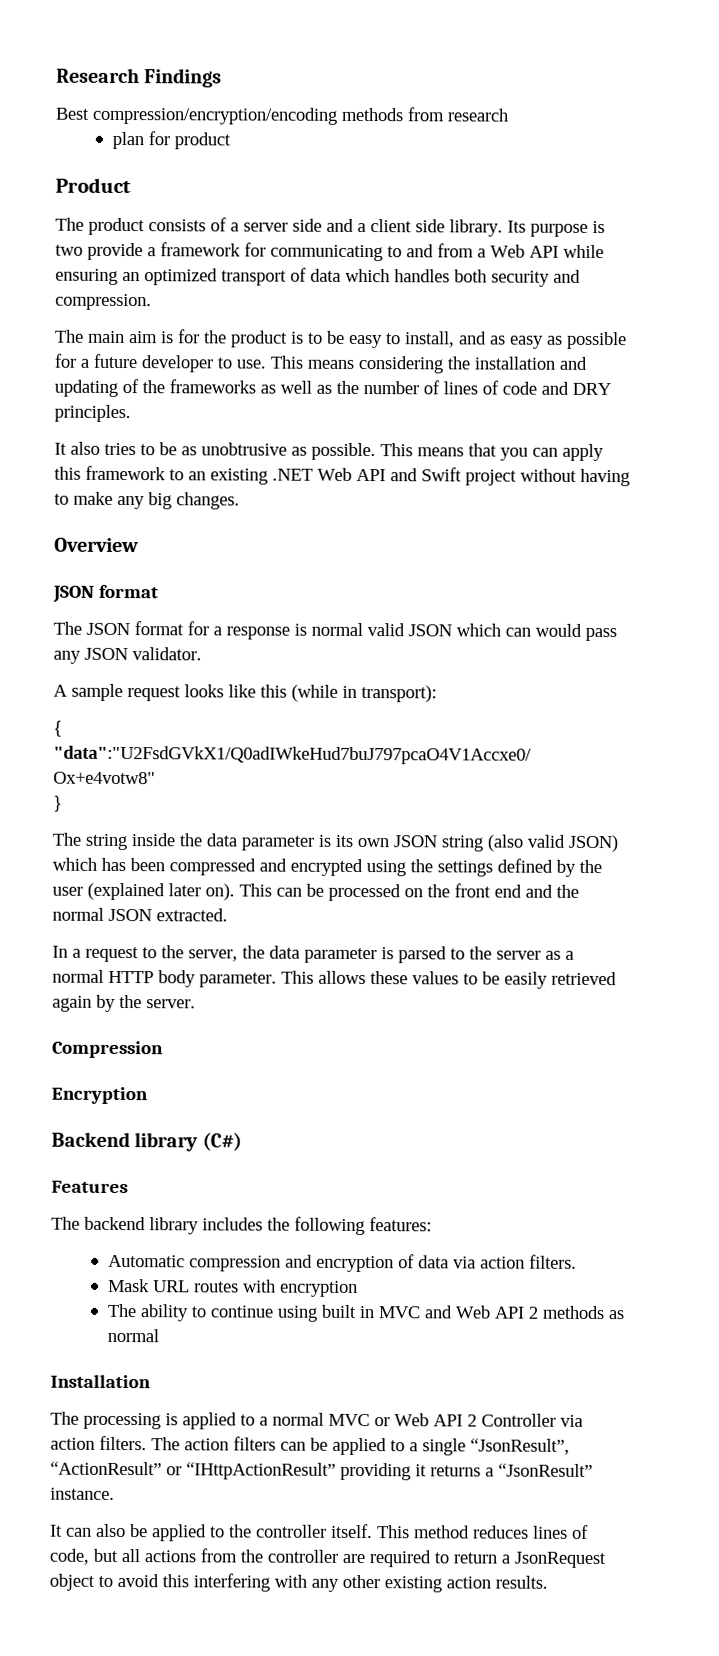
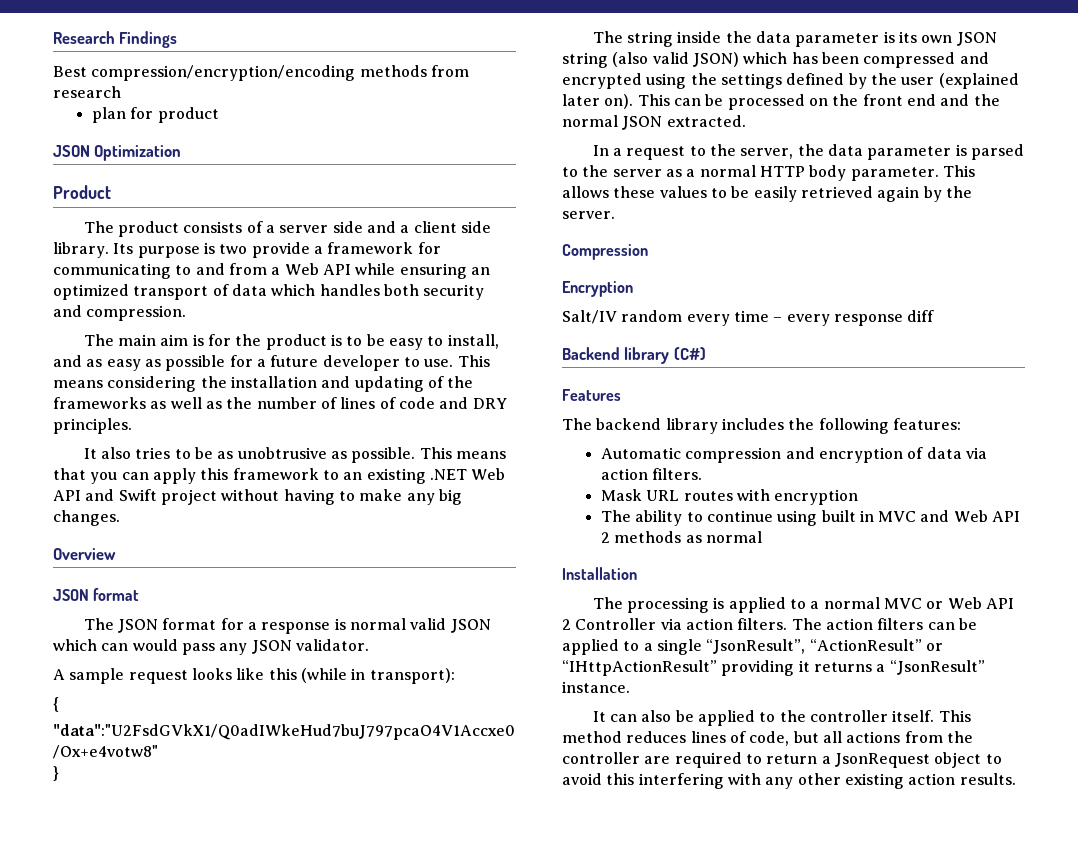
+ JSON Optimization
+ Salt/IV random every time – every response diff

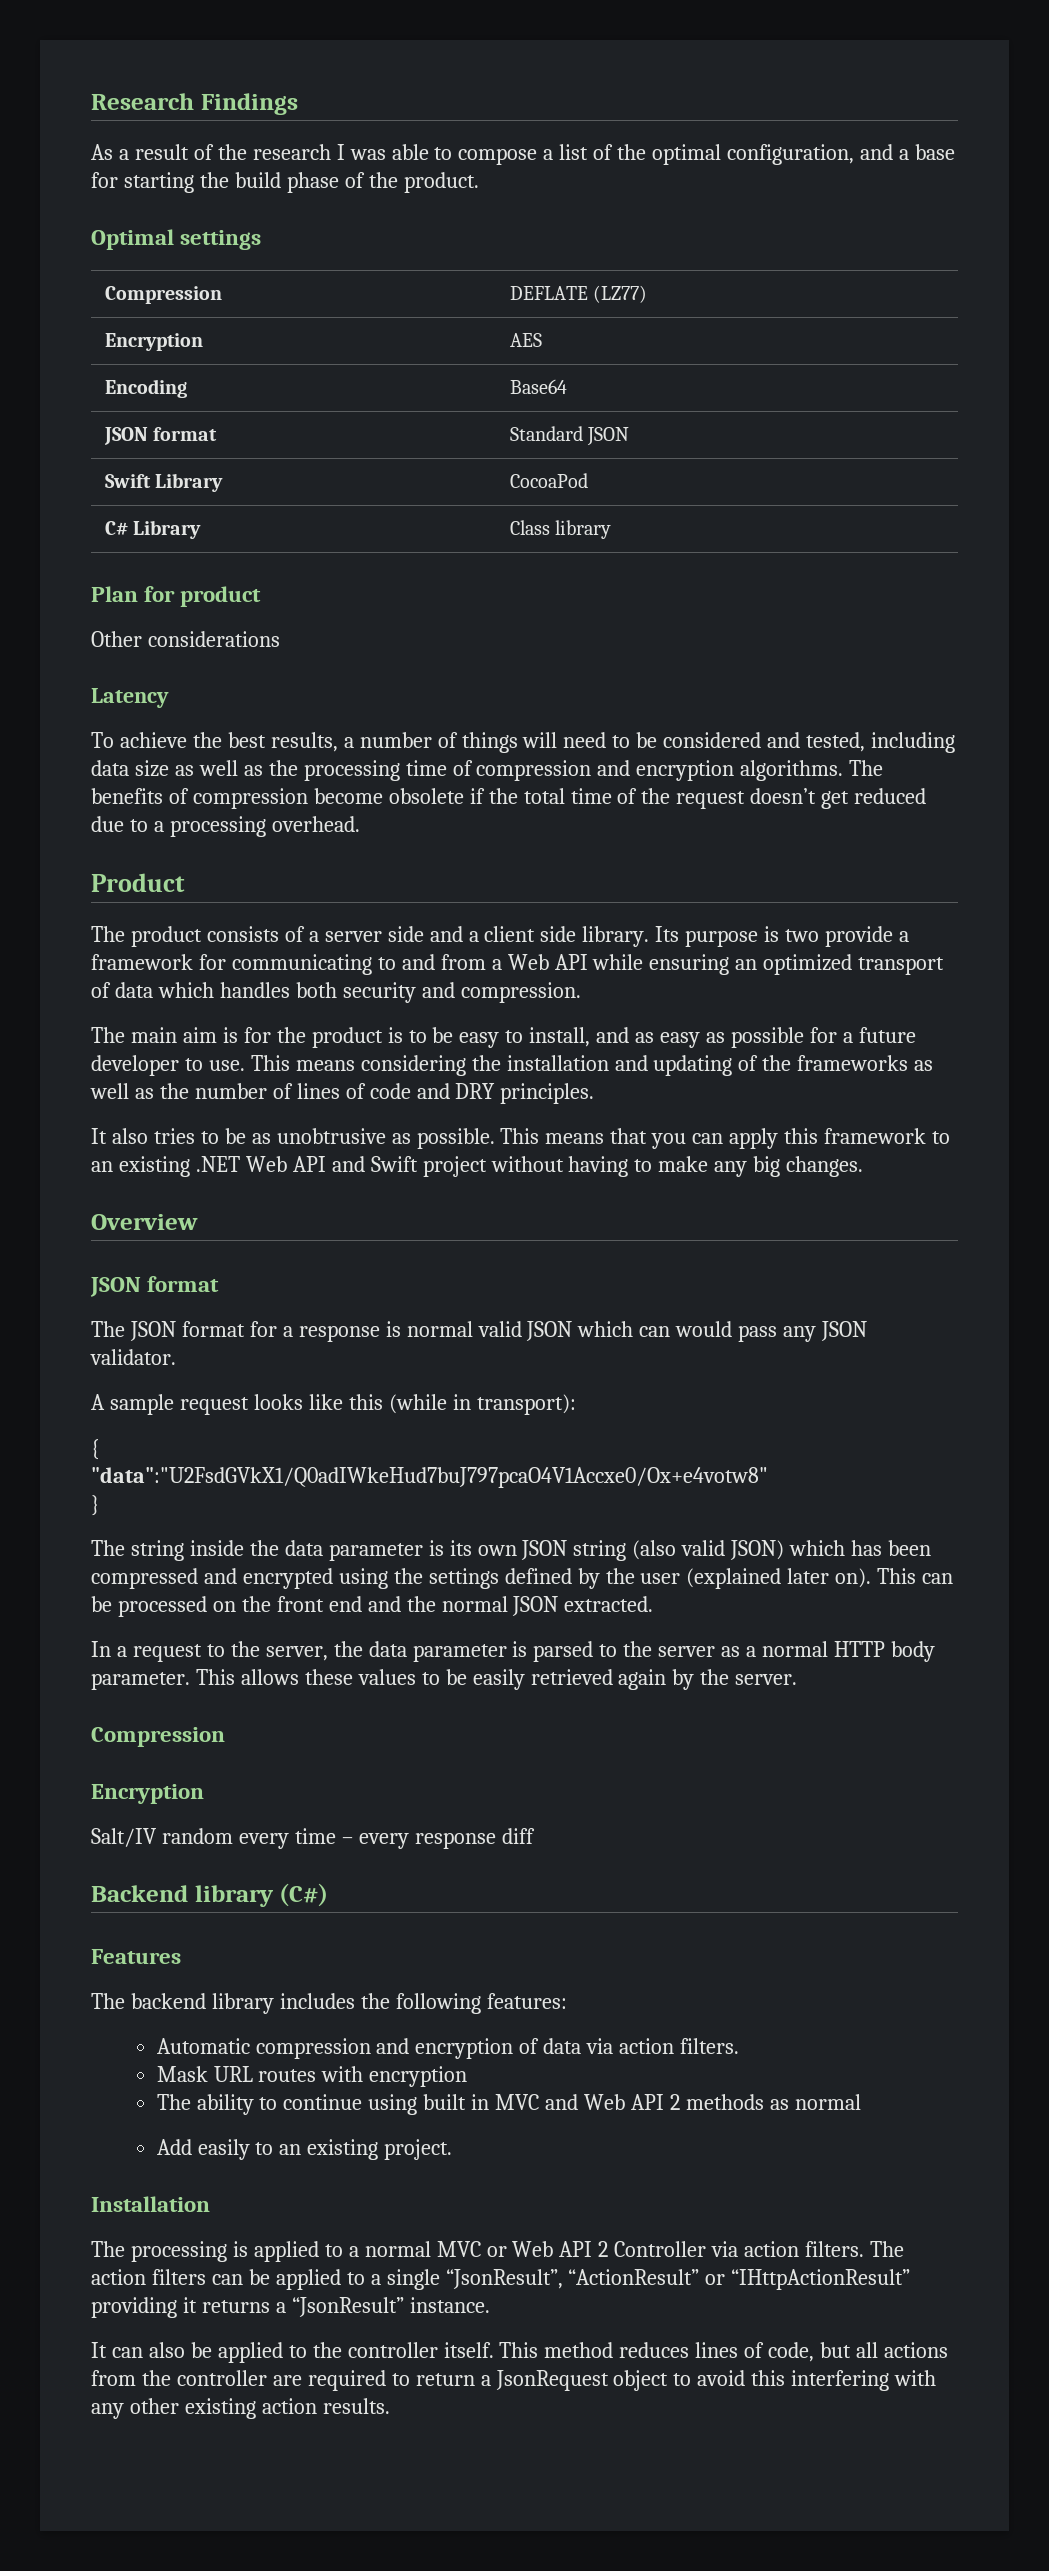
- Best compression/encryption/encoding methods from research
- plan for product
- JSON Optimization
+ As a result of the research I was able to compose a list of the optimal configuration, and a base for starting the build phase of the product.
+ Optimal settings
+ Compression | DEFLATE (LZ77)
+ Encryption | AES
+ Encoding | Base64
+ JSON format | Standard JSON
+ Swift Library | CocoaPod
+ C# Library | Class library
+ Plan for product
+ Other considerations
+ Latency
+ To achieve the best results, a number of things will need to be considered and tested, including data size as well as the processing time of compression and encryption algorithms. The benefits of compression become obsolete if the total time of the request doesn’t get reduced due to a processing overhead.
+ Add easily to an existing project.

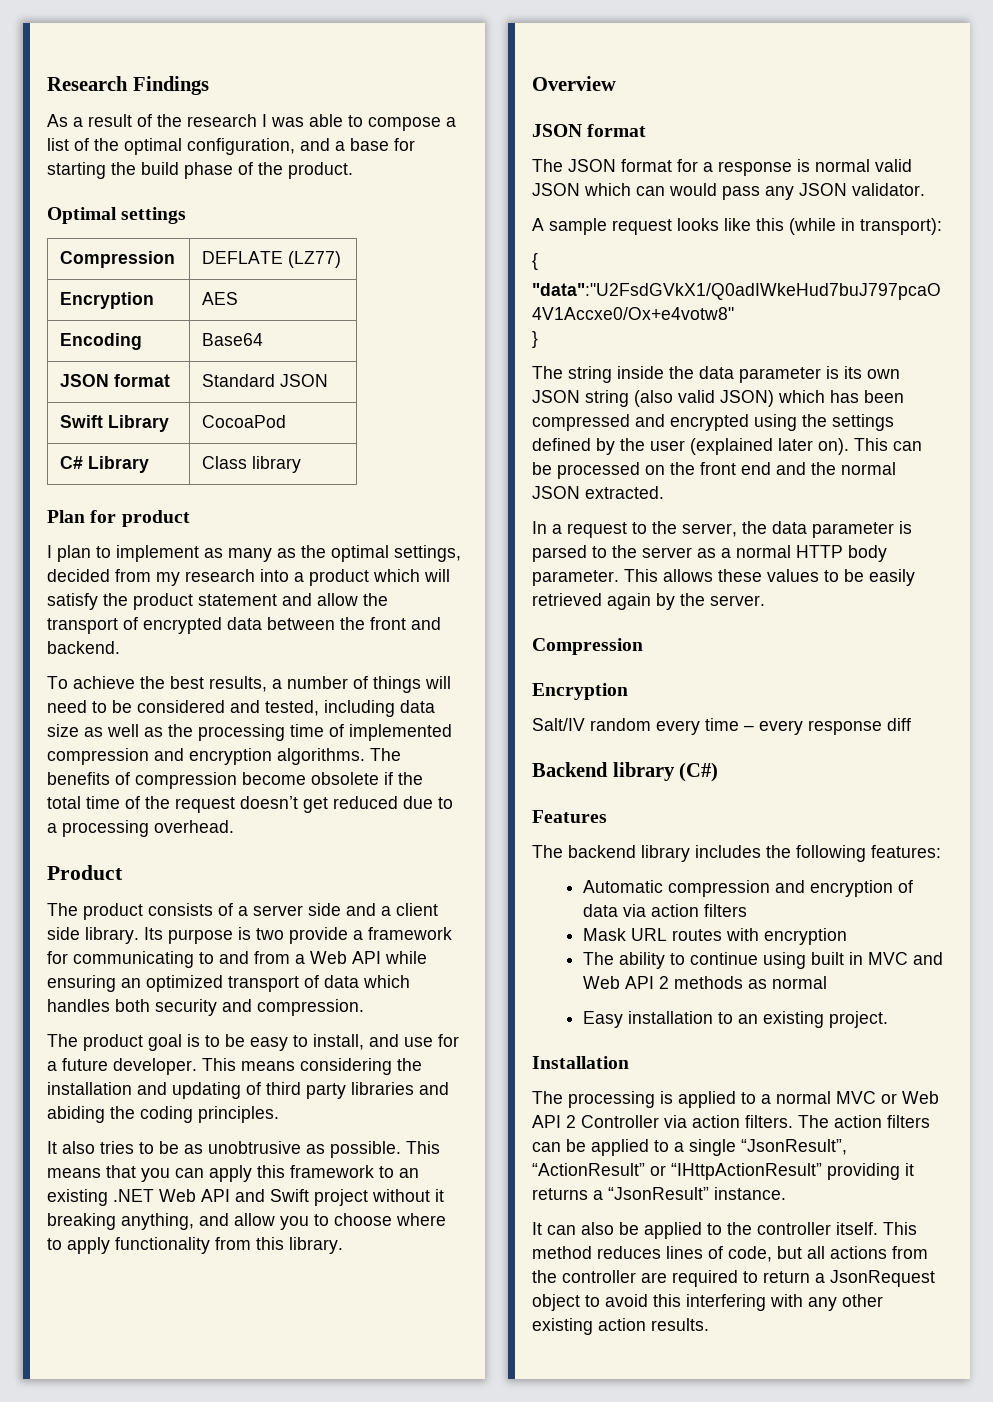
- Other considerations
- Latency
+ I plan to implement as many as the optimal settings, decided from my research into a product which will satisfy the product statement and allow the transport of encrypted data between the front and backend.
- To achieve the best results, a number of things will need to be considered and tested, including data size as well as the processing time of compression and encryption algorithms.
+ To achieve the best results, a number of things will need to be considered and tested, including data size as well as the processing time of implemented compression and encryption algorithms.
- The main aim is for the product is to be easy to install, and as easy as possible for a future developer to use.
+ The product goal is to be easy to install, and use for a future developer.
- This means considering the installation and updating of the frameworks as well as the number of lines of code and DRY principles.
+ This means considering the installation and updating of third party libraries and abiding the coding principles.
- This means that you can apply this framework to an existing .NET Web API and Swift project without having to make any big changes.
+ This means that you can apply this framework to an existing .NET Web API and Swift project without it breaking anything, and allow you to choose where to apply functionality from this library.
- Automatic compression and encryption of data via action filters.
+ Automatic compression and encryption of data via action filters
- Add easily to an existing project.
+ Easy installation to an existing project.

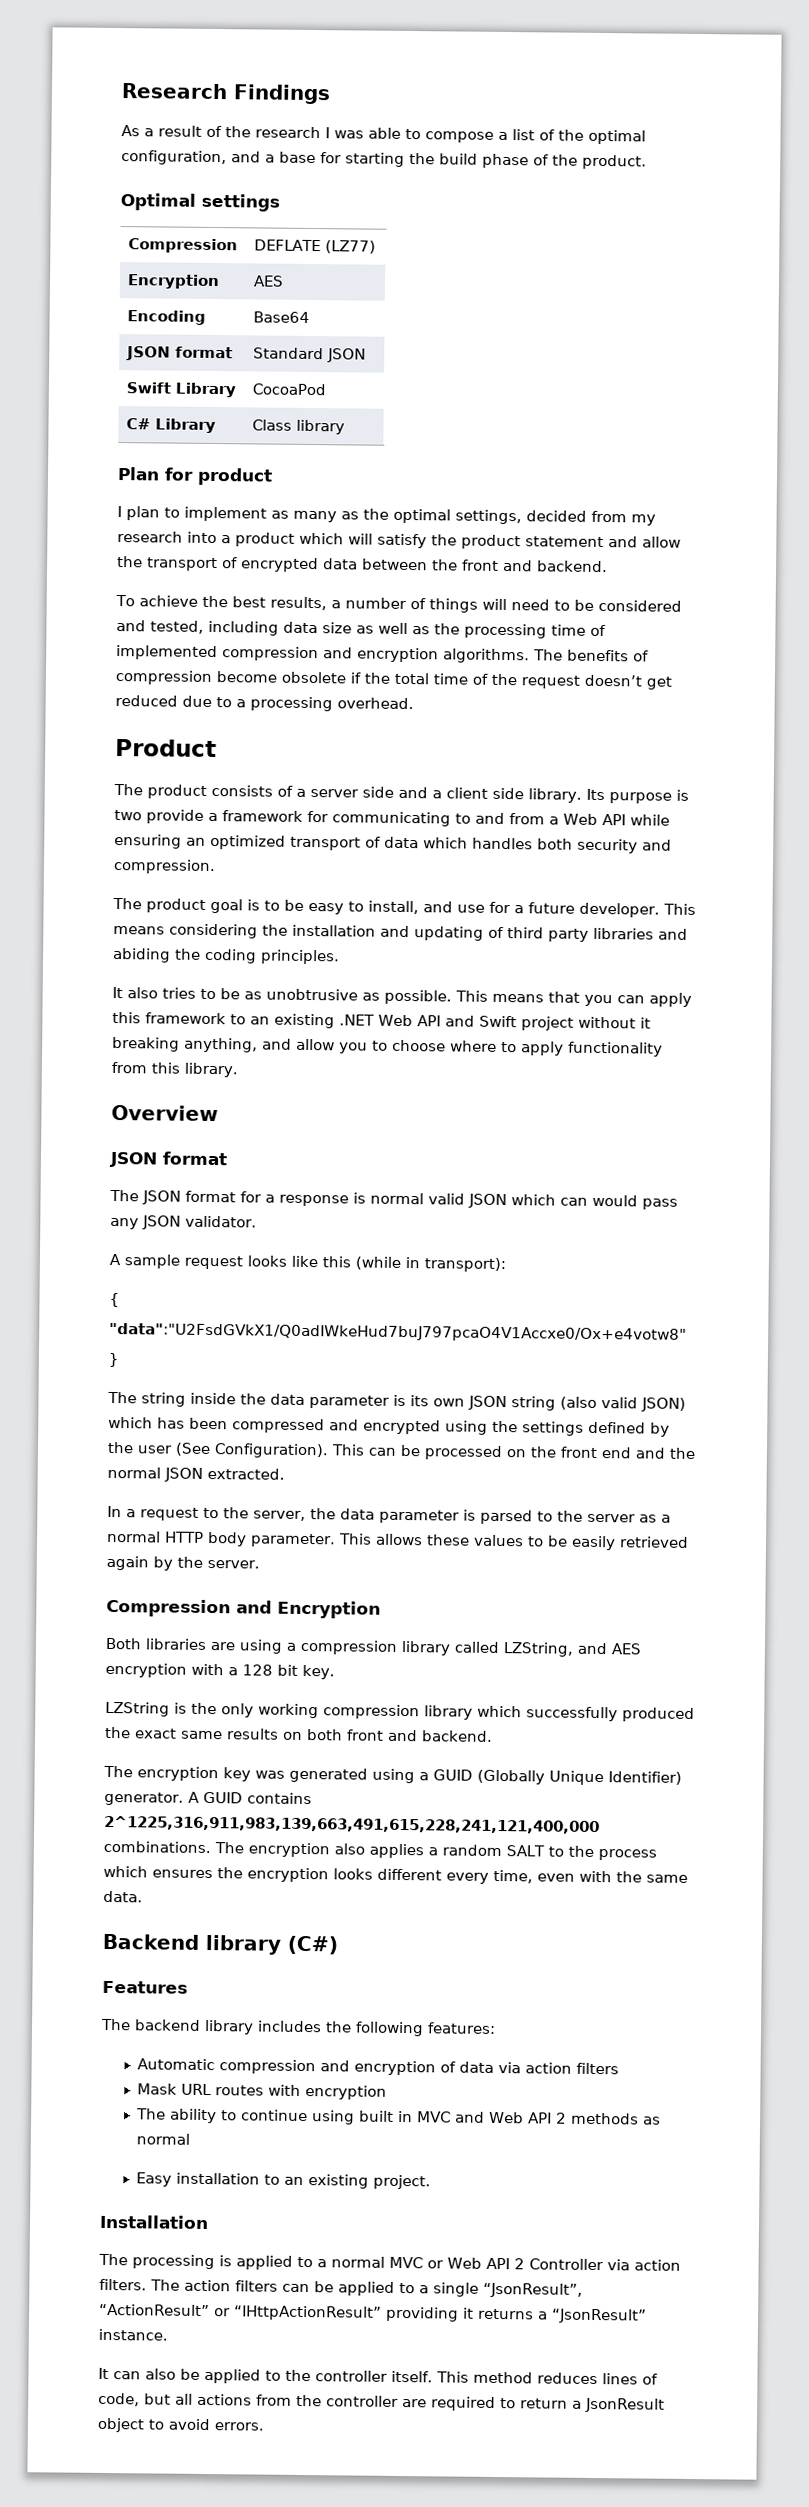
- The string inside the data parameter is its own JSON string (also valid JSON) which has been compressed and encrypted using the settings defined by the user (explained later on).
+ The string inside the data parameter is its own JSON string (also valid JSON) which has been compressed and encrypted using the settings defined by the user (See Configuration).
  This allows these values to be easily retrieved again by the server.
- Compression
- Encryption
+ Compression and Encryption
- Salt/IV random every time – every response diff
+ Both libraries are using a compression library called LZString, and AES encryption with a 128 bit key.
+ LZString is the only working compression library which successfully produced the exact same results on both front and backend.
+ The encryption key was generated using a GUID (Globally Unique Identifier) generator. A GUID contains 2^1225,316,911,983,139,663,491,615,228,241,121,400,000 combinations. The encryption also applies a random SALT to the process which ensures the encryption looks different every time, even with the same data.
- This method reduces lines of code, but all actions from the controller are required to return a JsonRequest object to avoid this interfering with any other existing action results.
+ This method reduces lines of code, but all actions from the controller are required to return a JsonResult object to avoid errors.

